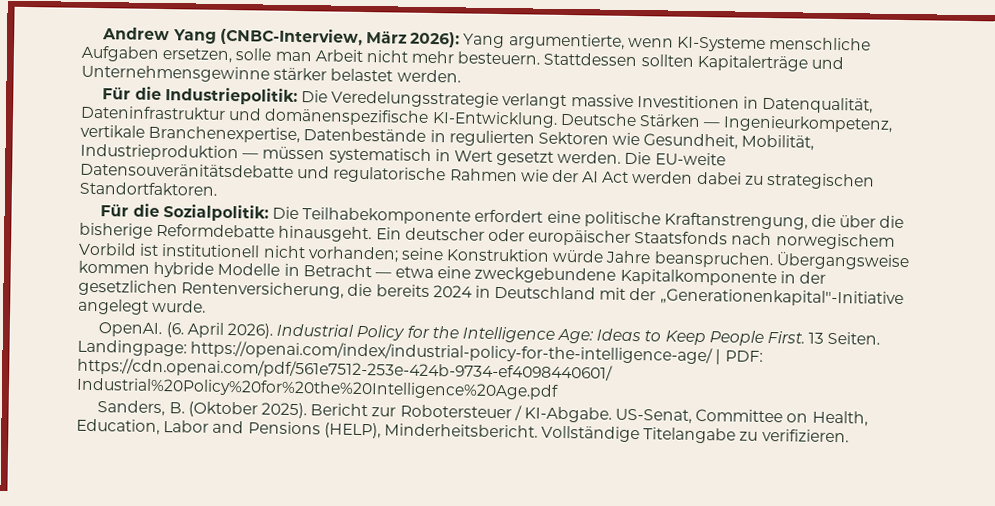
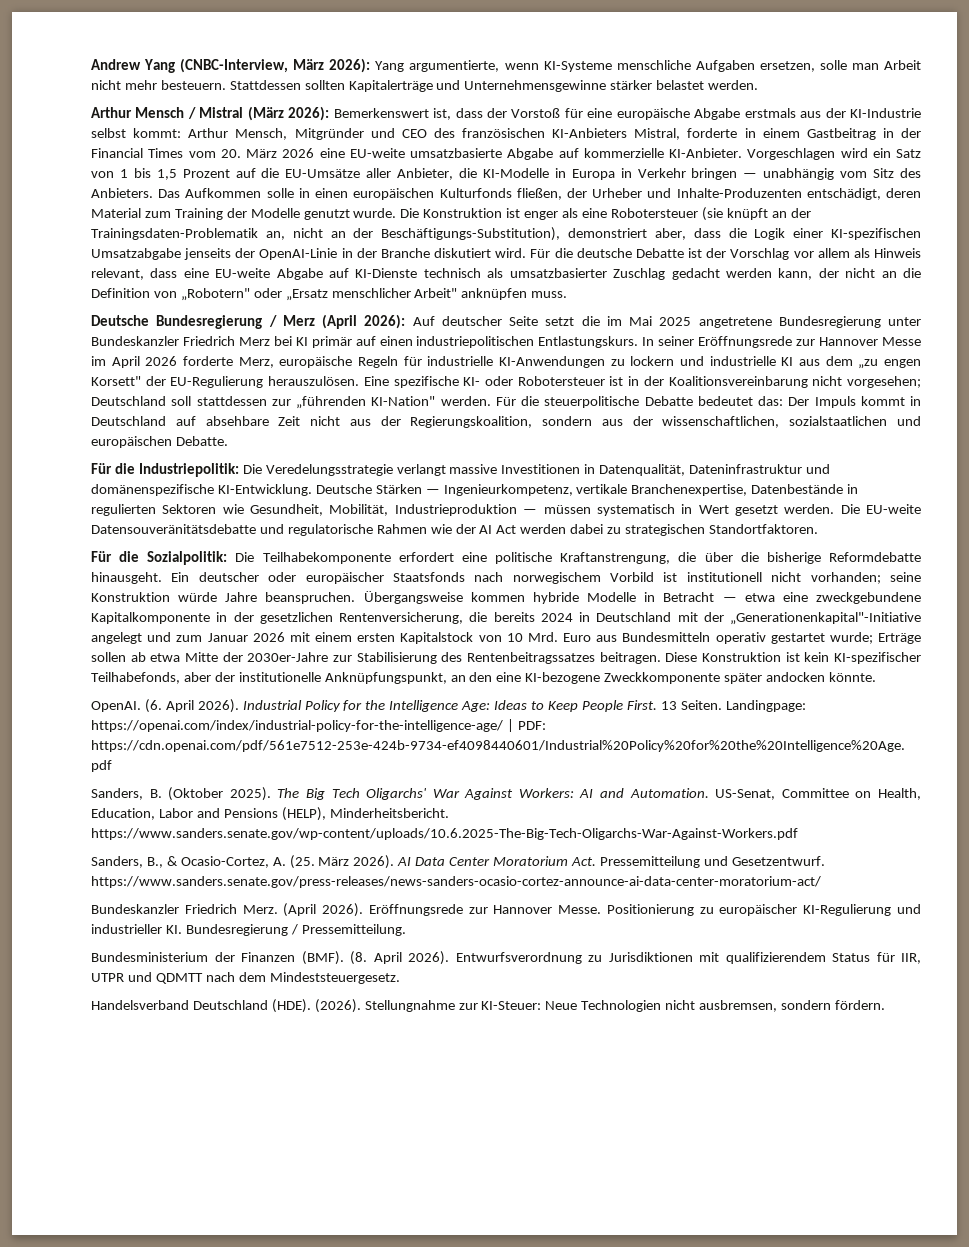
+ Arthur Mensch / Mistral (März 2026): Bemerkenswert ist, dass der Vorstoß für eine europäische Abgabe erstmals aus der KI-Industrie selbst kommt: Arthur Mensch, Mitgründer und CEO des französischen KI-Anbieters Mistral, forderte in einem Gastbeitrag in der Financial Times vom 20. März 2026 eine EU-weite umsatzbasierte Abgabe auf kommerzielle KI-Anbieter. Vorgeschlagen wird ein Satz von 1 bis 1,5 Prozent auf die EU-Umsätze aller Anbieter, die KI-Modelle in Europa in Verkehr bringen — unabhängig vom Sitz des Anbieters. Das Aufkommen solle in einen europäischen Kulturfonds fließen, der Urheber und Inhalte-Produzenten entschädigt, deren Material zum Training der Modelle genutzt wurde. Die Konstruktion ist enger als eine Robotersteuer (sie knüpft an der Trainingsdaten-Problematik an, nicht an der Beschäftigungs-Substitution), demonstriert aber, dass die Logik einer KI-spezifischen Umsatzabgabe jenseits der OpenAI-Linie in der Branche diskutiert wird. Für die deutsche Debatte ist der Vorschlag vor allem als Hinweis relevant, dass eine EU-weite Abgabe auf KI-Dienste technisch als umsatzbasierter Zuschlag gedacht werden kann, der nicht an die Definition von „Robotern" oder „Ersatz menschlicher Arbeit" anknüpfen muss.
+ Deutsche Bundesregierung / Merz (April 2026): Auf deutscher Seite setzt die im Mai 2025 angetretene Bundesregierung unter Bundeskanzler Friedrich Merz bei KI primär auf einen industriepolitischen Entlastungskurs. In seiner Eröffnungsrede zur Hannover Messe im April 2026 forderte Merz, europäische Regeln für industrielle KI-Anwendungen zu lockern und industrielle KI aus dem „zu engen Korsett" der EU-Regulierung herauszulösen. Eine spezifische KI- oder Robotersteuer ist in der Koalitionsvereinbarung nicht vorgesehen; Deutschland soll stattdessen zur „führenden KI-Nation" werden. Für die steuerpolitische Debatte bedeutet das: Der Impuls kommt in Deutschland auf absehbare Zeit nicht aus der Regierungskoalition, sondern aus der wissenschaftlichen, sozialstaatlichen und europäischen Debatte.
- Übergangsweise kommen hybride Modelle in Betracht — etwa eine zweckgebundene Kapitalkomponente in der gesetzlichen Rentenversicherung, die bereits 2024 in Deutschland mit der „Generationenkapital"-Initiative angelegt wurde.
+ Übergangsweise kommen hybride Modelle in Betracht — etwa eine zweckgebundene Kapitalkomponente in der gesetzlichen Rentenversicherung, die bereits 2024 in Deutschland mit der „Generationenkapital"-Initiative angelegt und zum Januar 2026 mit einem ersten Kapitalstock von 10 Mrd. Euro aus Bundesmitteln operativ gestartet wurde; Erträge sollen ab etwa Mitte der 2030er-Jahre zur Stabilisierung des Rentenbeitragssatzes beitragen. Diese Konstruktion ist kein KI-spezifischer Teilhabefonds, aber der institutionelle Anknüpfungspunkt, an den eine KI-bezogene Zweckkomponente später andocken könnte.
- Bericht zur Robotersteuer / KI-Abgabe.
+ The Big Tech Oligarchs' War Against Workers: AI and Automation.
- US-Senat, Committee on Health, Education, Labor and Pensions (HELP), Minderheitsbericht. Vollständige Titelangabe zu verifizieren.
+ US-Senat, Committee on Health, Education, Labor and Pensions (HELP), Minderheitsbericht. https://www.sanders.senate.gov/wp-content/uploads/10.6.2025-The-Big-Tech-Oligarchs-War-Against-Workers.pdf
+ Sanders, B., & Ocasio-Cortez, A. (25. März 2026). AI Data Center Moratorium Act. Pressemitteilung und Gesetzentwurf. https://www.sanders.senate.gov/press-releases/news-sanders-ocasio-cortez-announce-ai-data-center-moratorium-act/
+ Bundeskanzler Friedrich Merz. (April 2026). Eröffnungsrede zur Hannover Messe. Positionierung zu europäischer KI-Regulierung und industrieller KI. Bundesregierung / Pressemitteilung.
+ Bundesministerium der Finanzen (BMF). (8. April 2026). Entwurfsverordnung zu Jurisdiktionen mit qualifizierendem Status für IIR, UTPR und QDMTT nach dem Mindeststeuergesetz.
+ Handelsverband Deutschland (HDE). (2026). Stellungnahme zur KI-Steuer: Neue Technologien nicht ausbremsen, sondern fördern.

